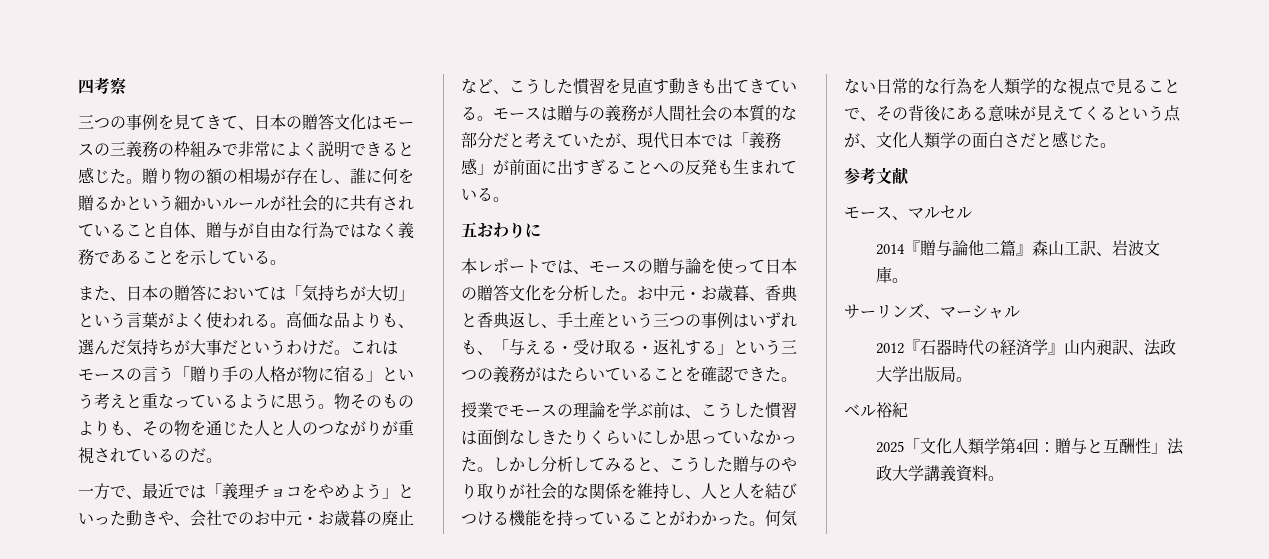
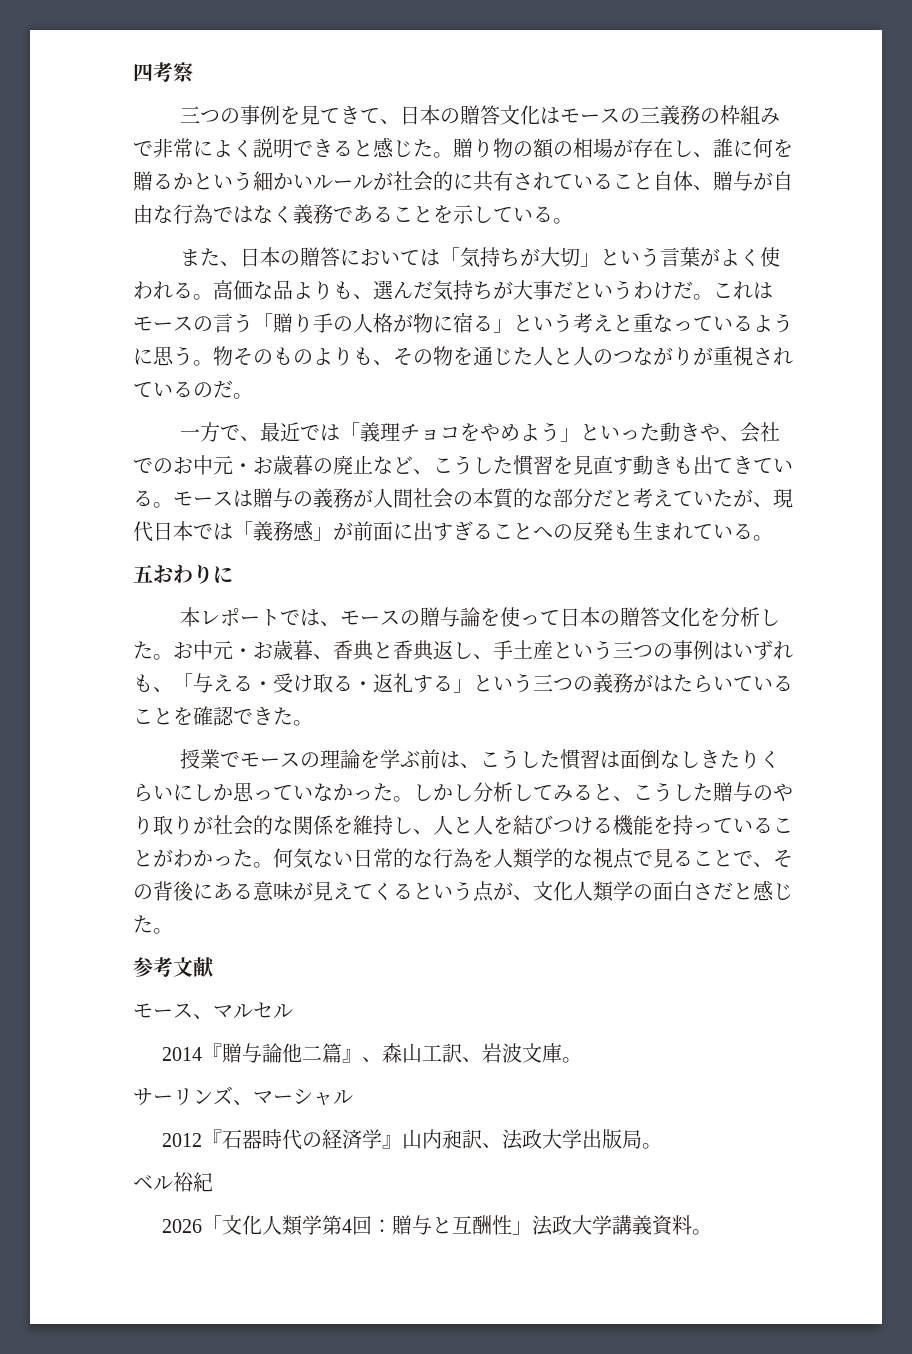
- 2014『贈与論他二篇』森山工訳、岩波文庫。
+ 2014『贈与論他二篇』、森山工訳、岩波文庫。
- 2025「文化人類学第4回：贈与と互酬性」法政大学講義資料。
+ 2026「文化人類学第4回：贈与と互酬性」法政大学講義資料。

